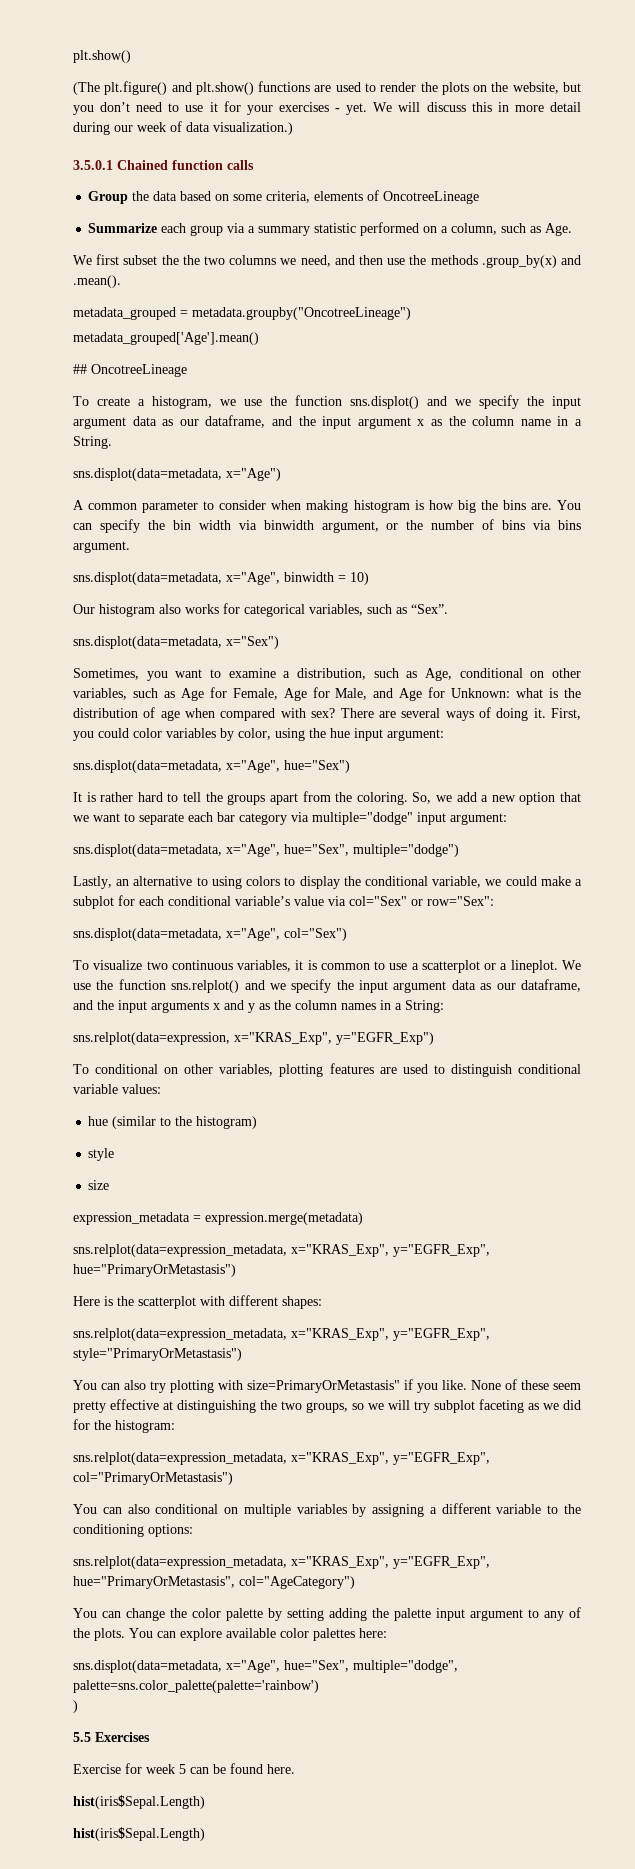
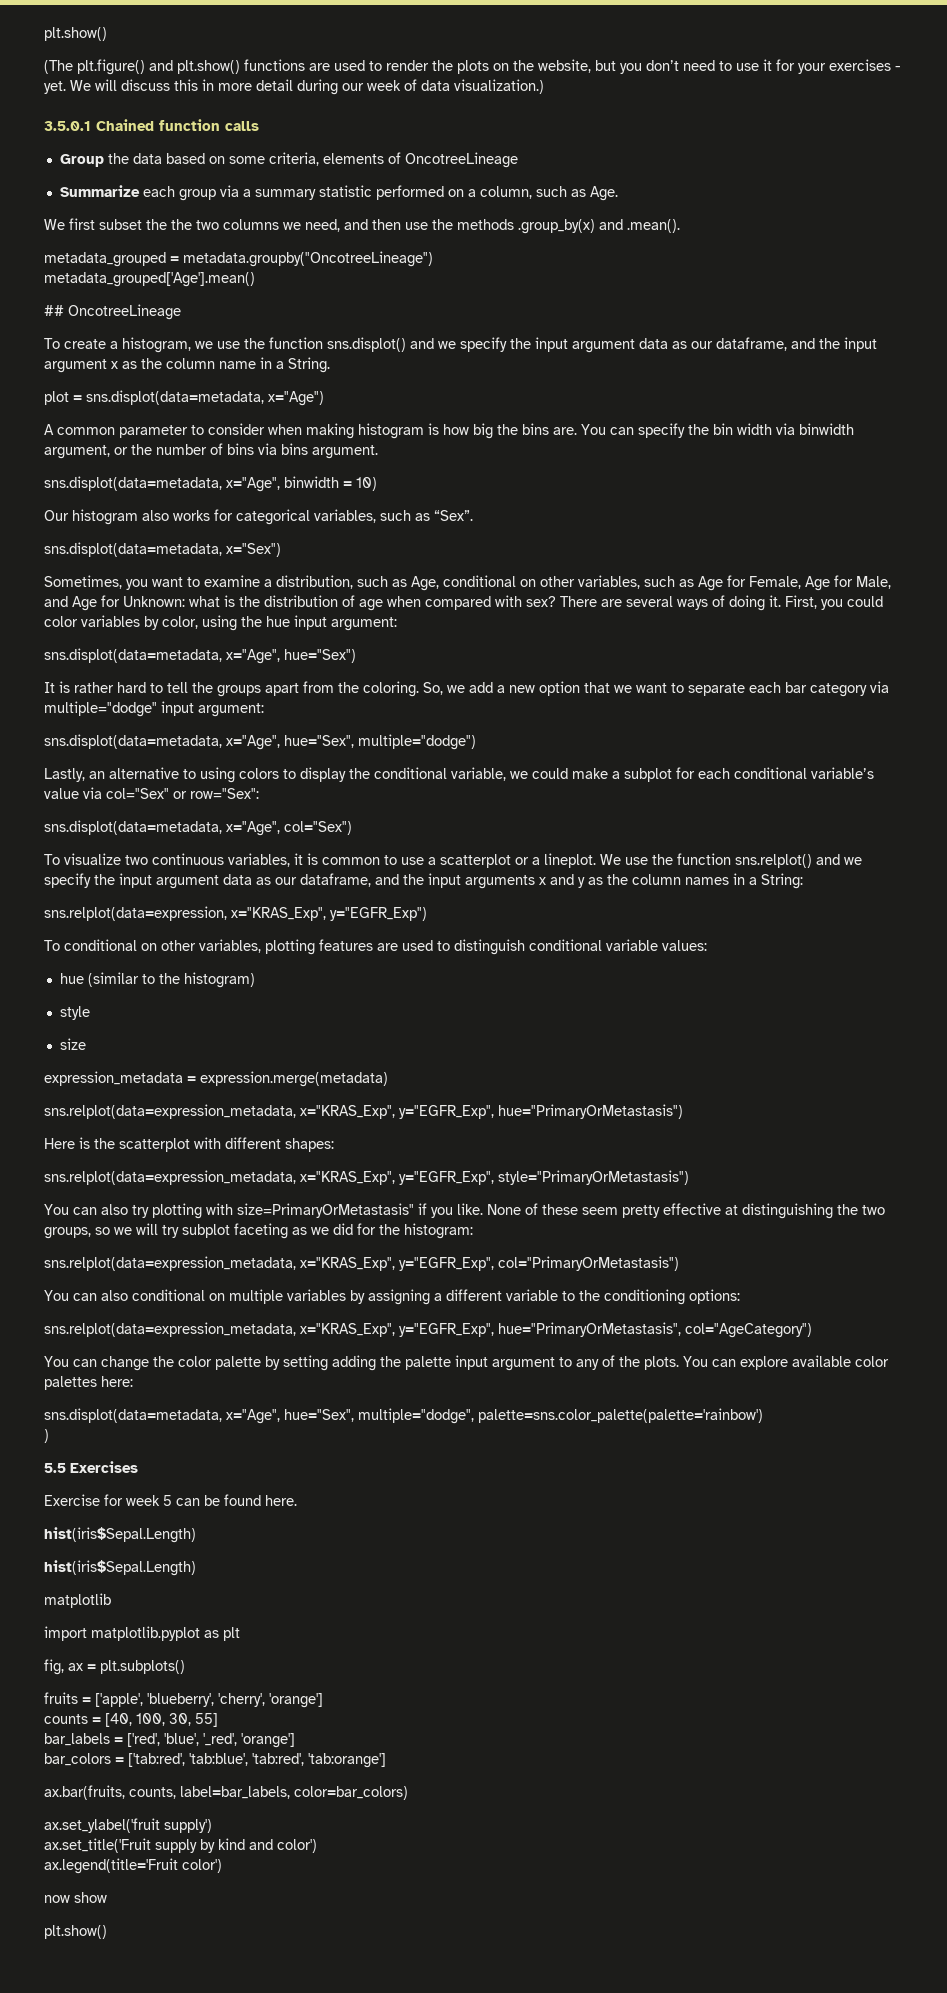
- sns.displot(data=metadata, x="Age")
+ plot = sns.displot(data=metadata, x="Age")
+ matplotlib
+ import matplotlib.pyplot as plt
+ fig, ax = plt.subplots()
+ fruits = ['apple', 'blueberry', 'cherry', 'orange']
+ counts = [40, 100, 30, 55]
+ bar_labels = ['red', 'blue', '_red', 'orange']
+ bar_colors = ['tab:red', 'tab:blue', 'tab:red', 'tab:orange']
+ ax.bar(fruits, counts, label=bar_labels, color=bar_colors)
+ ax.set_ylabel('fruit supply')
+ ax.set_title('Fruit supply by kind and color')
+ ax.legend(title='Fruit color')
+ now show
+ plt.show()

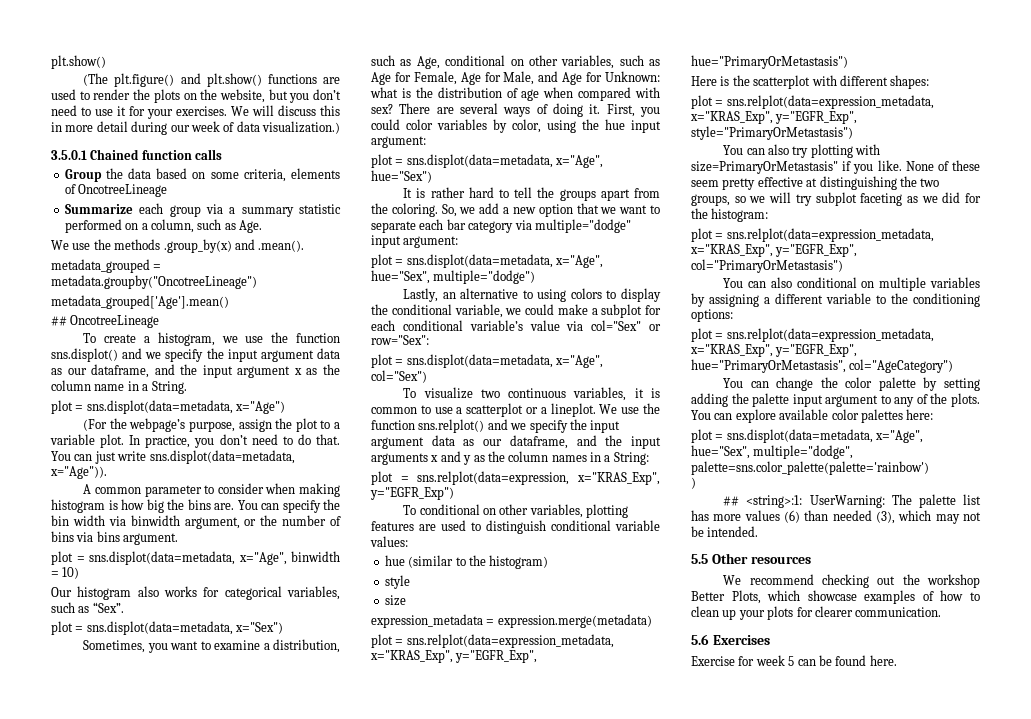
- (The plt.figure() and plt.show() functions are used to render the plots on the website, but you don’t need to use it for your exercises - yet.
+ (The plt.figure() and plt.show() functions are used to render the plots on the website, but you don’t need to use it for your exercises.
- We first subset the the two columns we need, and then use the methods .group_by(x) and .mean().
+ We use the methods .group_by(x) and .mean().
+ (For the webpage’s purpose, assign the plot to a variable plot. In practice, you don’t need to do that. You can just write sns.displot(data=metadata, x="Age")).
- sns.displot(data=metadata, x="Age", binwidth = 10)
+ plot = sns.displot(data=metadata, x="Age", binwidth = 10)
- sns.displot(data=metadata, x="Sex")
+ plot = sns.displot(data=metadata, x="Sex")
- sns.displot(data=metadata, x="Age", hue="Sex")
+ plot = sns.displot(data=metadata, x="Age", hue="Sex")
- sns.displot(data=metadata, x="Age", hue="Sex", multiple="dodge")
+ plot = sns.displot(data=metadata, x="Age", hue="Sex", multiple="dodge")
- sns.displot(data=metadata, x="Age", col="Sex")
+ plot = sns.displot(data=metadata, x="Age", col="Sex")
- sns.relplot(data=expression, x="KRAS_Exp", y="EGFR_Exp")
+ plot = sns.relplot(data=expression, x="KRAS_Exp", y="EGFR_Exp")
- sns.relplot(data=expression_metadata, x="KRAS_Exp", y="EGFR_Exp", hue="PrimaryOrMetastasis")
+ plot = sns.relplot(data=expression_metadata, x="KRAS_Exp", y="EGFR_Exp", hue="PrimaryOrMetastasis")
- sns.relplot(data=expression_metadata, x="KRAS_Exp", y="EGFR_Exp", style="PrimaryOrMetastasis")
+ plot = sns.relplot(data=expression_metadata, x="KRAS_Exp", y="EGFR_Exp", style="PrimaryOrMetastasis")
- sns.relplot(data=expression_metadata, x="KRAS_Exp", y="EGFR_Exp", col="PrimaryOrMetastasis")
+ plot = sns.relplot(data=expression_metadata, x="KRAS_Exp", y="EGFR_Exp", col="PrimaryOrMetastasis")
- sns.relplot(data=expression_metadata, x="KRAS_Exp", y="EGFR_Exp", hue="PrimaryOrMetastasis", col="AgeCategory")
+ plot = sns.relplot(data=expression_metadata, x="KRAS_Exp", y="EGFR_Exp", hue="PrimaryOrMetastasis", col="AgeCategory")
- sns.displot(data=metadata, x="Age", hue="Sex", multiple="dodge", palette=sns.color_palette(palette='rainbow')
+ plot = sns.displot(data=metadata, x="Age", hue="Sex", multiple="dodge", palette=sns.color_palette(palette='rainbow')
- 5.5 Exercises
+ ## <string>:1: UserWarning: The palette list has more values (6) than needed (3), which may not be intended.
+ 5.5 Other resources
+ We recommend checking out the workshop Better Plots, which showcase examples of how to clean up your plots for clearer communication.
+ 5.6 Exercises
  Exercise for week 5 can be found here.
- hist(iris$Sepal.Length)
- hist(iris$Sepal.Length)
- matplotlib
- import matplotlib.pyplot as plt
- fig, ax = plt.subplots()
- fruits = ['apple', 'blueberry', 'cherry', 'orange']
- counts = [40, 100, 30, 55]
- bar_labels = ['red', 'blue', '_red', 'orange']
- bar_colors = ['tab:red', 'tab:blue', 'tab:red', 'tab:orange']
- ax.bar(fruits, counts, label=bar_labels, color=bar_colors)
- ax.set_ylabel('fruit supply')
- ax.set_title('Fruit supply by kind and color')
- ax.legend(title='Fruit color')
- now show
- plt.show()

